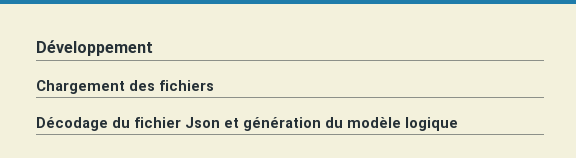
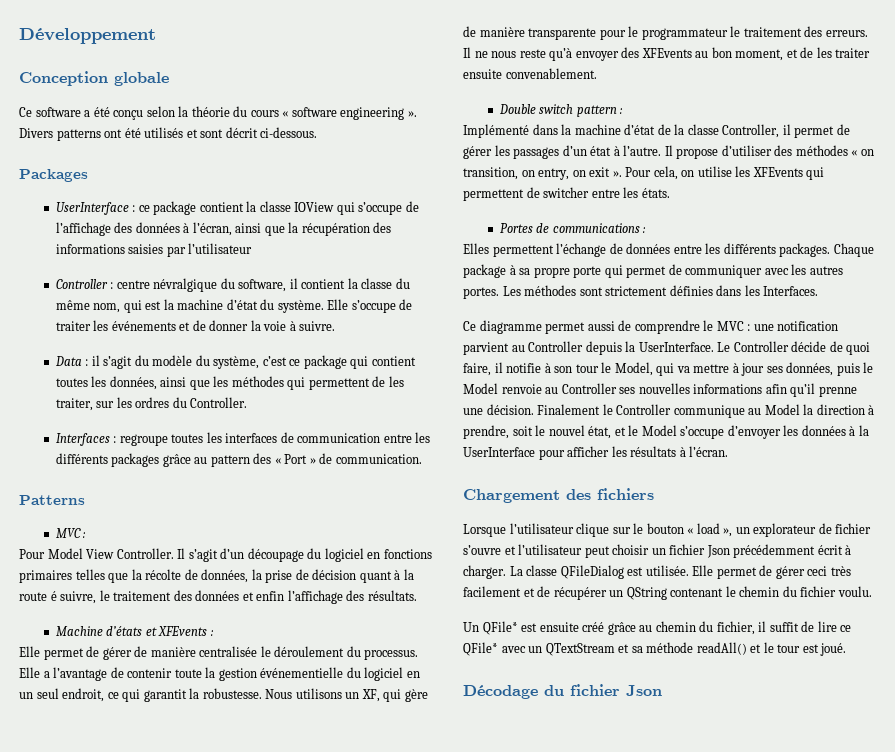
+ Conception globale
+ Ce software a été conçu selon la théorie du cours « software engineering ». Divers patterns ont été utilisés et sont décrit ci-dessous.
+ Packages
+ UserInterface : ce package contient la classe IOView qui s’occupe de l’affichage des données à l’écran, ainsi que la récupération des informations saisies par l’utilisateur
+ Controller : centre névralgique du software, il contient la classe du même nom, qui est la machine d’état du système. Elle s’occupe de traiter les événements et de donner la voie à suivre.
+ Data : il s’agit du modèle du système, c’est ce package qui contient toutes les données, ainsi que les méthodes qui permettent de les traiter, sur les ordres du Controller.
+ Interfaces : regroupe toutes les interfaces de communication entre les différents packages grâce au pattern des « Port » de communication.
+ Patterns
+ MVC :
+ Pour Model View Controller. Il s’agit d’un découpage du logiciel en fonctions primaires telles que la récolte de données, la prise de décision quant à la route é suivre, le traitement des données et enfin l’affichage des résultats.
+ Machine d’états et XFEvents :
+ Elle permet de gérer de manière centralisée le déroulement du processus. Elle a l’avantage de contenir toute la gestion événementielle du logiciel en un seul endroit, ce qui garantit la robustesse. Nous utilisons un XF, qui gère de manière transparente pour le programmateur le traitement des erreurs. Il ne nous reste qu’à envoyer des XFEvents au bon moment, et de les traiter ensuite convenablement.
+ Double switch pattern :
+ Implémenté dans la machine d’état de la classe Controller, il permet de gérer les passages d’un état à l’autre. Il propose d’utiliser des méthodes « on transition, on entry, on exit ». Pour cela, on utilise les XFEvents qui permettent de switcher entre les états.
+ Portes de communications :
+ Elles permettent l’échange de données entre les différents packages. Chaque package à sa propre porte qui permet de communiquer avec les autres portes. Les méthodes sont strictement définies dans les Interfaces.
+ Ce diagramme permet aussi de comprendre le MVC : une notification parvient au Controller depuis la UserInterface. Le Controller décide de quoi faire, il notifie à son tour le Model, qui va mettre à jour ses données, puis le Model renvoie au Controller ses nouvelles informations afin qu’il prenne une décision. Finalement le Controller communique au Model la direction à prendre, soit le nouvel état, et le Model s’occupe d’envoyer les données à la UserInterface pour afficher les résultats à l’écran.
  Chargement des fichiers
+ Lorsque l’utilisateur clique sur le bouton « load », un explorateur de fichier s’ouvre et l’utilisateur peut choisir un fichier Json précédemment écrit à charger. La classe QFileDialog est utilisée. Elle permet de gérer ceci très facilement et de récupérer un QString contenant le chemin du fichier voulu.
+ Un QFile* est ensuite créé grâce au chemin du fichier, il suffit de lire ce QFile* avec un QTextStream et sa méthode readAll() et le tour est joué.
- Décodage du fichier Json et génération du modèle logique
+ Décodage du fichier Json

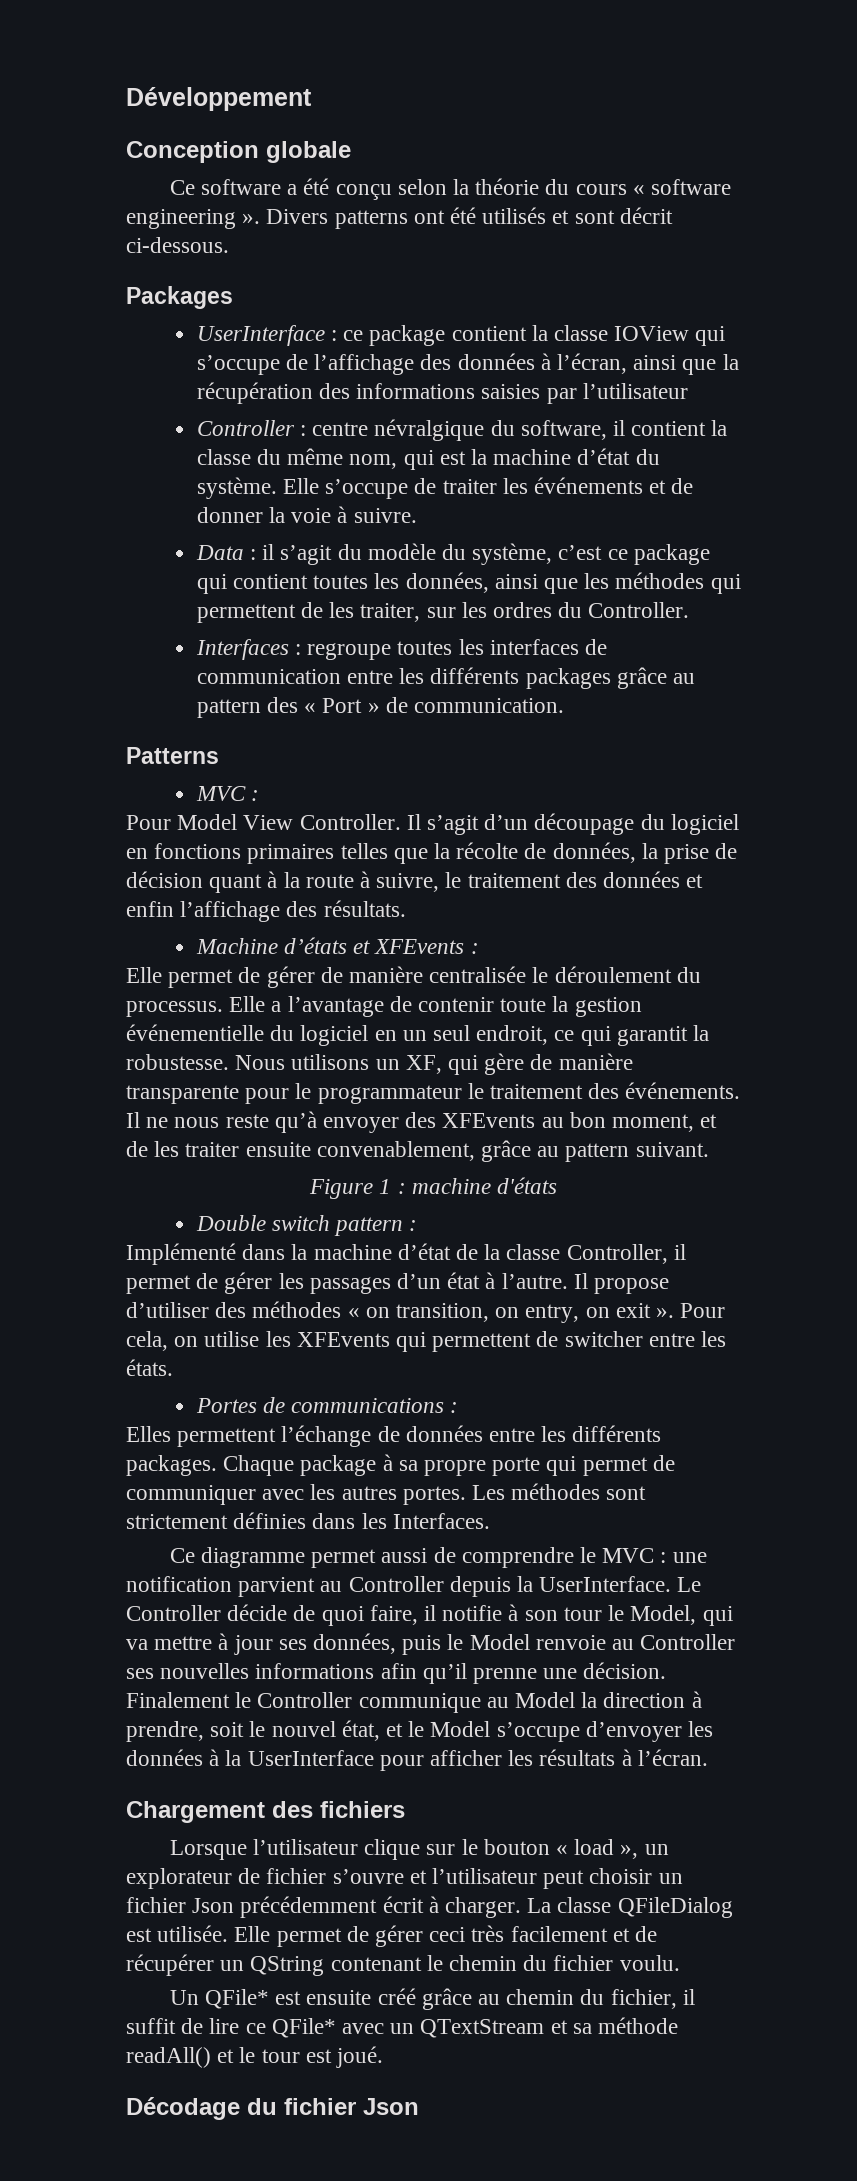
- Il s’agit d’un découpage du logiciel en fonctions primaires telles que la récolte de données, la prise de décision quant à la route é suivre, le traitement des données et enfin l’affichage des résultats.
+ Il s’agit d’un découpage du logiciel en fonctions primaires telles que la récolte de données, la prise de décision quant à la route à suivre, le traitement des données et enfin l’affichage des résultats.
- Nous utilisons un XF, qui gère de manière transparente pour le programmateur le traitement des erreurs.
+ Nous utilisons un XF, qui gère de manière transparente pour le programmateur le traitement des événements.
- Il ne nous reste qu’à envoyer des XFEvents au bon moment, et de les traiter ensuite convenablement.
+ Il ne nous reste qu’à envoyer des XFEvents au bon moment, et de les traiter ensuite convenablement, grâce au pattern suivant.
+ Figure 1 : machine d'états

